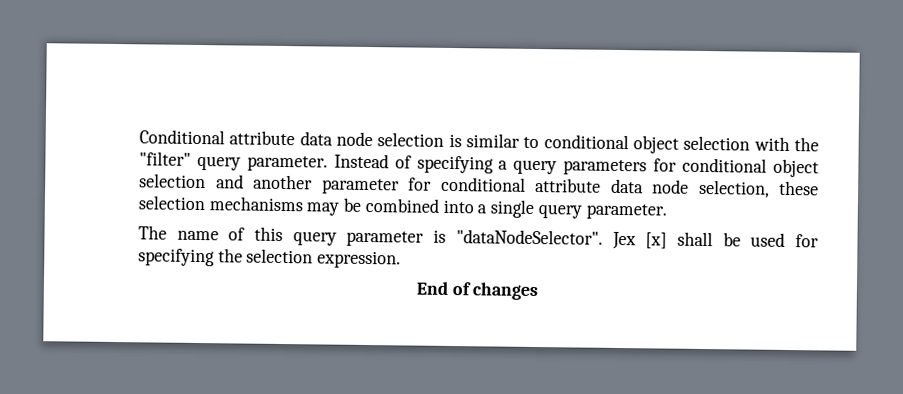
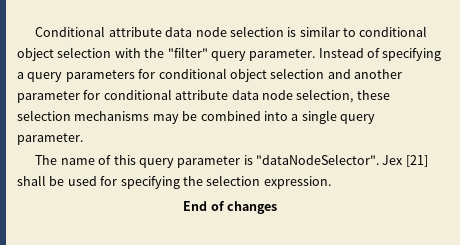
- Jex [x] shall be used for specifying the selection expression.
+ Jex [21] shall be used for specifying the selection expression.

